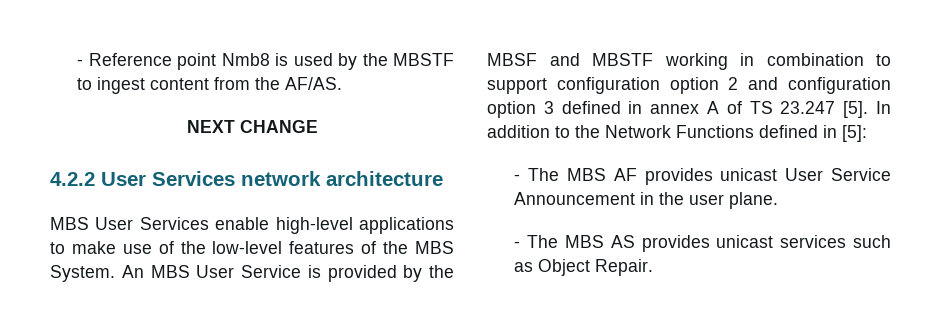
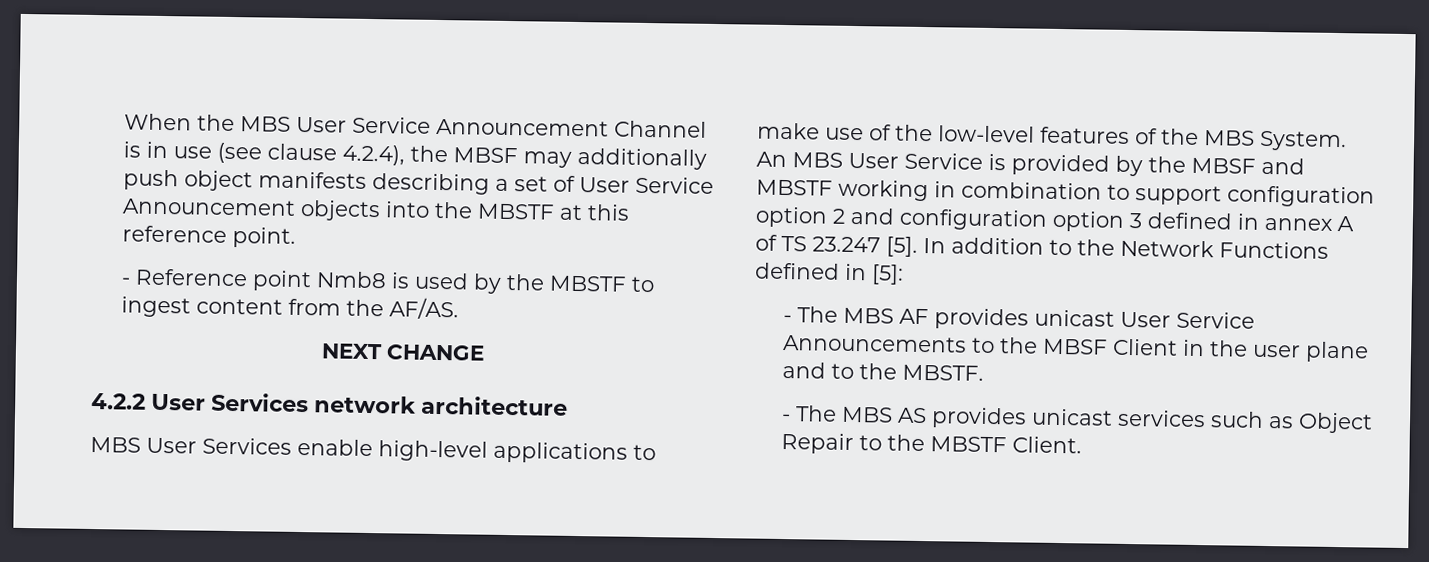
+ When the MBS User Service Announcement Channel is in use (see clause 4.2.4), the MBSF may additionally push object manifests describing a set of User Service Announcement objects into the MBSTF at this reference point.
- - The MBS AF provides unicast User Service Announcement in the user plane.
+ - The MBS AF provides unicast User Service Announcements to the MBSF Client in the user plane and to the MBSTF.
- - The MBS AS provides unicast services such as Object Repair.
+ - The MBS AS provides unicast services such as Object Repair to the MBSTF Client.

